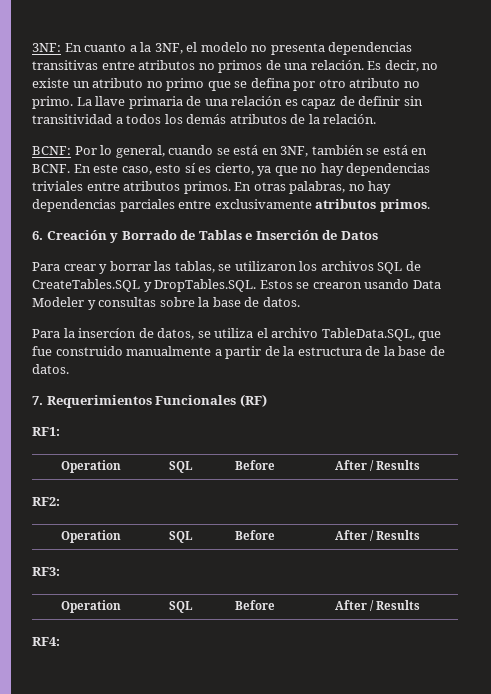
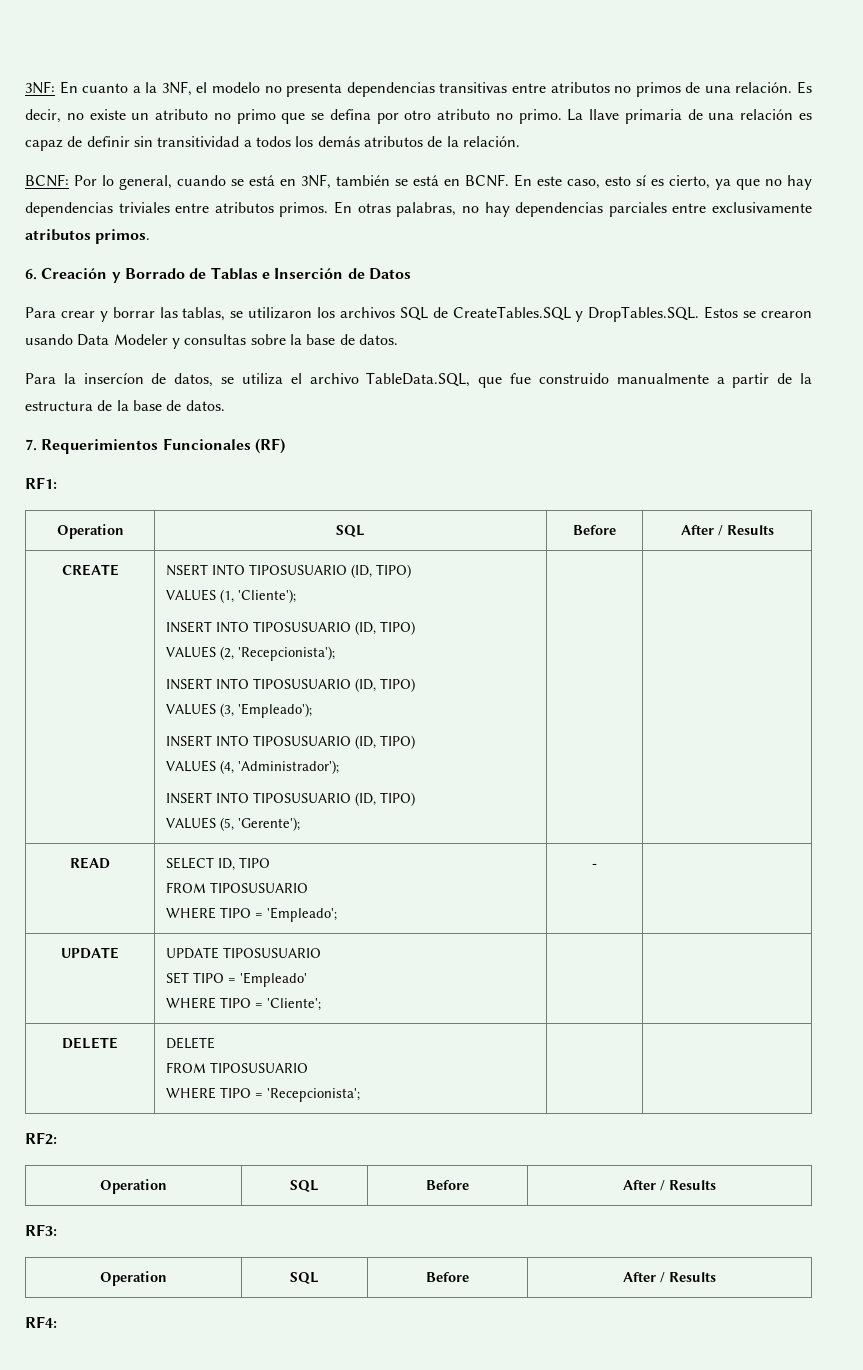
+ CREATE | NSERT INTO TIPOSUSUARIO (ID, TIPO)
+ VALUES (1, 'Cliente');
+ INSERT INTO TIPOSUSUARIO (ID, TIPO)
+ VALUES (2, 'Recepcionista');
+ INSERT INTO TIPOSUSUARIO (ID, TIPO)
+ VALUES (3, 'Empleado');
+ INSERT INTO TIPOSUSUARIO (ID, TIPO)
+ VALUES (4, 'Administrador');
+ INSERT INTO TIPOSUSUARIO (ID, TIPO)
+ VALUES (5, 'Gerente'); | |
+ READ | SELECT ID, TIPO
+ FROM TIPOSUSUARIO
+ WHERE TIPO = 'Empleado'; | - |
+ UPDATE | UPDATE TIPOSUSUARIO
+ SET TIPO = 'Empleado'
+ WHERE TIPO = 'Cliente'; | |
+ DELETE | DELETE
+ FROM TIPOSUSUARIO
+ WHERE TIPO = 'Recepcionista'; | |

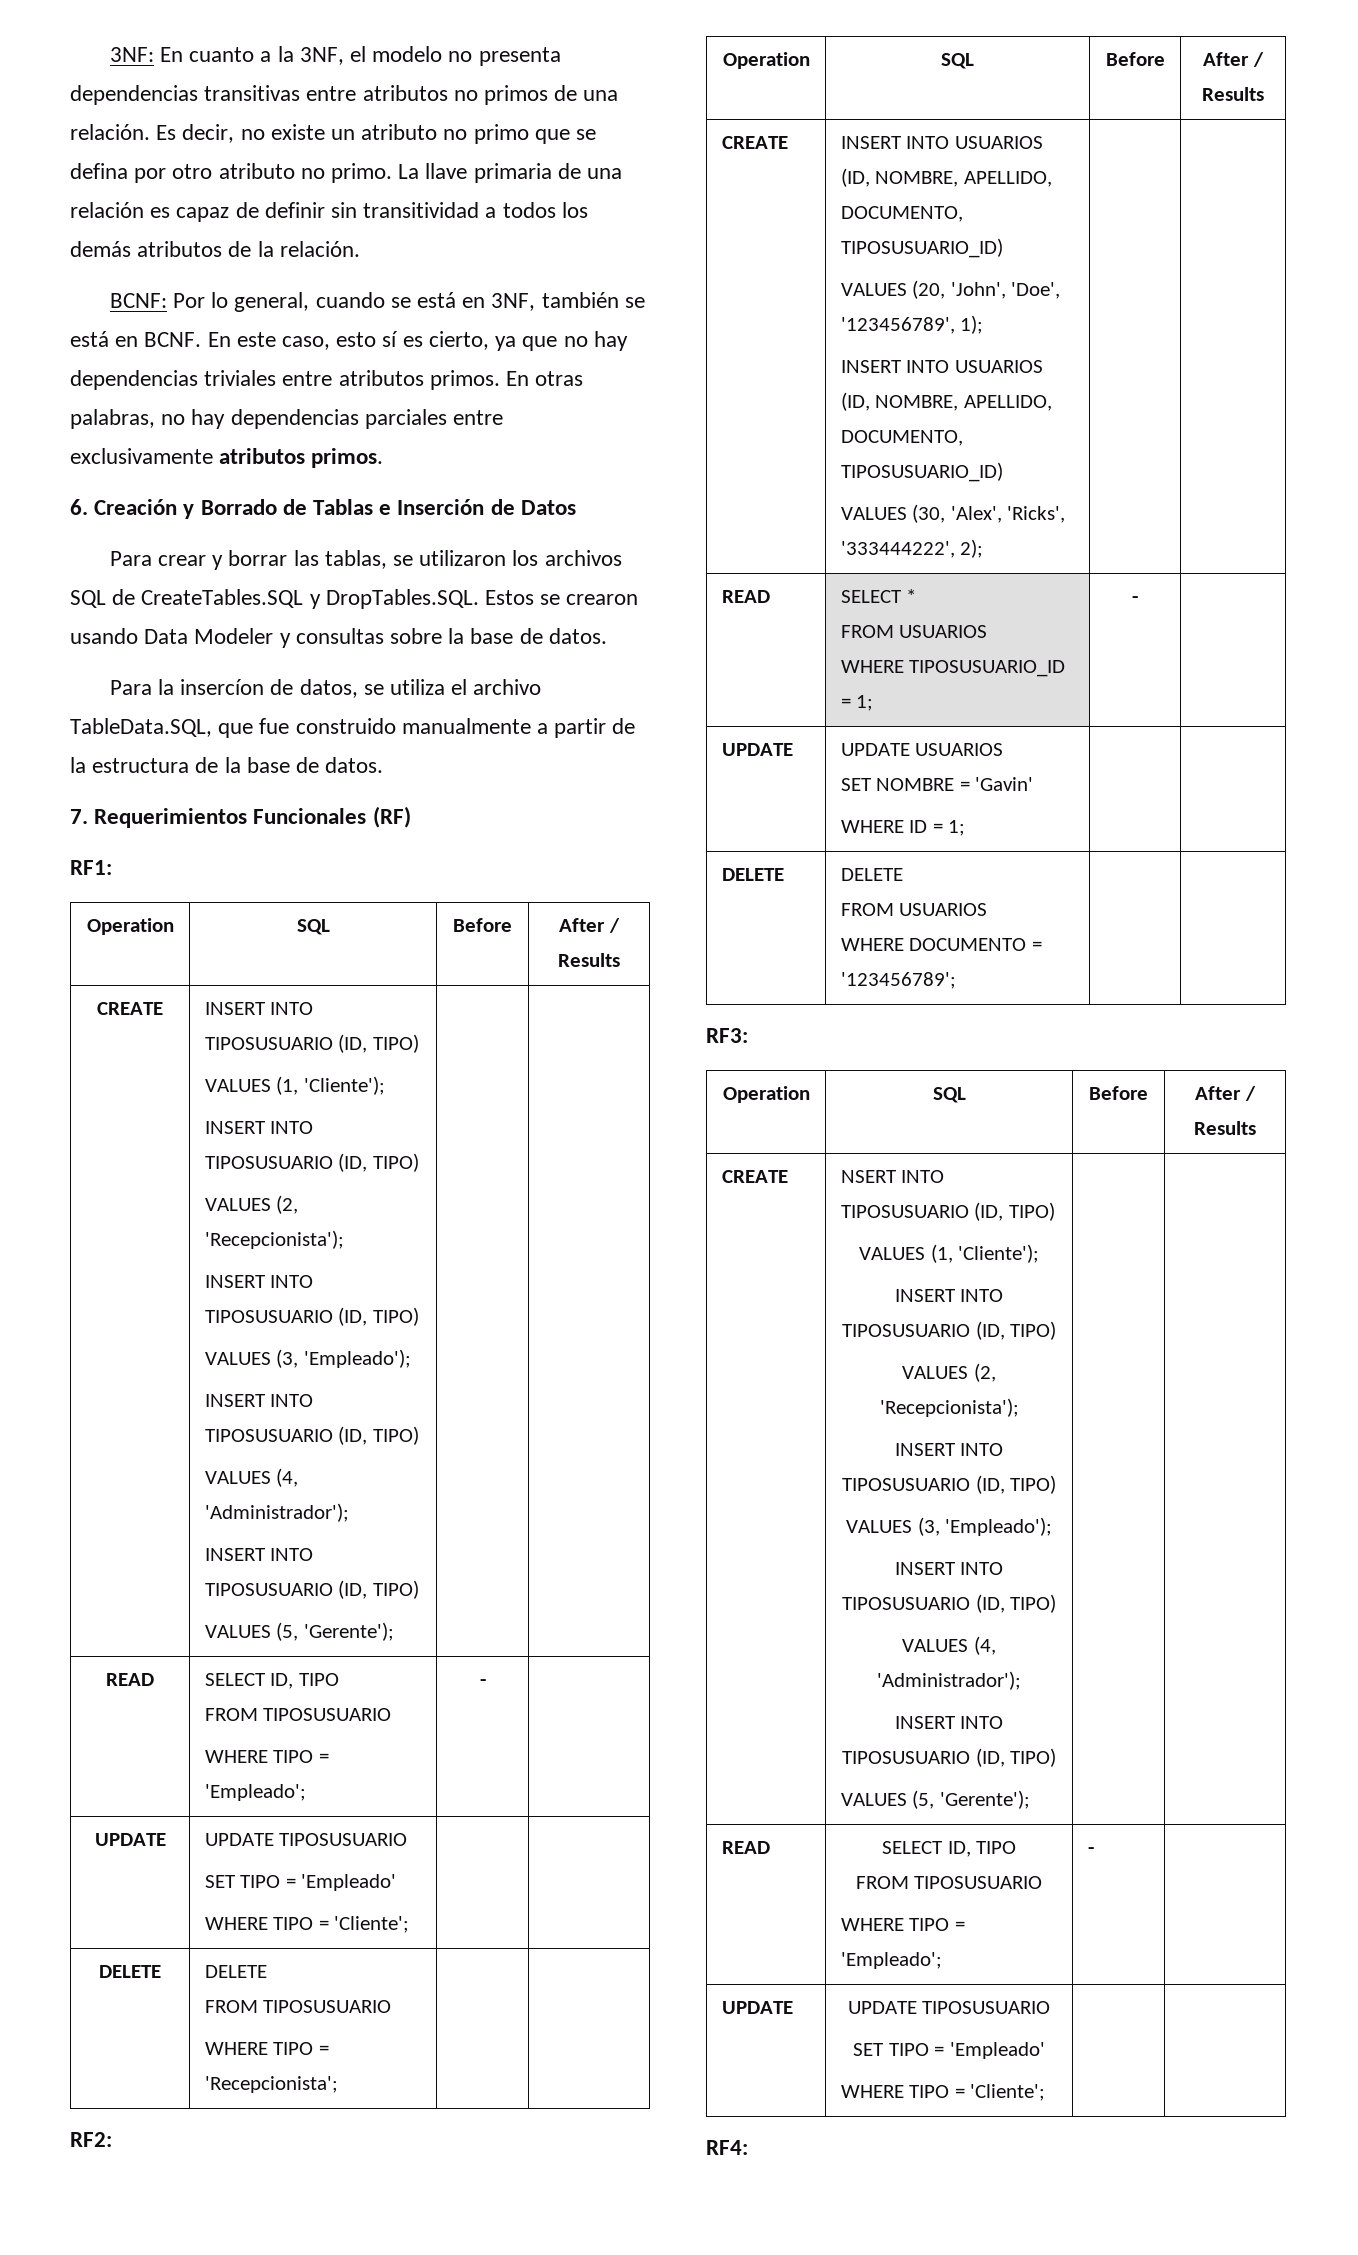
- CREATE | NSERT INTO TIPOSUSUARIO (ID, TIPO)
+ CREATE | INSERT INTO TIPOSUSUARIO (ID, TIPO)
+ CREATE | INSERT INTO USUARIOS (ID, NOMBRE, APELLIDO, DOCUMENTO, TIPOSUSUARIO_ID)
+ VALUES (20, 'John', 'Doe', '123456789', 1);
+ INSERT INTO USUARIOS (ID, NOMBRE, APELLIDO, DOCUMENTO, TIPOSUSUARIO_ID)
+ VALUES (30, 'Alex', 'Ricks', '333444222', 2); | |
+ READ | SELECT *
+ FROM USUARIOS
+ WHERE TIPOSUSUARIO_ID = 1; | - |
+ UPDATE | UPDATE USUARIOS
+ SET NOMBRE = 'Gavin'
+ WHERE ID = 1; | |
+ DELETE | DELETE
+ FROM USUARIOS
+ WHERE DOCUMENTO = '123456789'; | |
+ CREATE | NSERT INTO TIPOSUSUARIO (ID, TIPO)
+ VALUES (1, 'Cliente');
+ INSERT INTO TIPOSUSUARIO (ID, TIPO)
+ VALUES (2, 'Recepcionista');
+ INSERT INTO TIPOSUSUARIO (ID, TIPO)
+ VALUES (3, 'Empleado');
+ INSERT INTO TIPOSUSUARIO (ID, TIPO)
+ VALUES (4, 'Administrador');
+ INSERT INTO TIPOSUSUARIO (ID, TIPO)
+ VALUES (5, 'Gerente'); | |
+ READ | SELECT ID, TIPO
+ FROM TIPOSUSUARIO
+ WHERE TIPO = 'Empleado'; | - |
+ UPDATE | UPDATE TIPOSUSUARIO
+ SET TIPO = 'Empleado'
+ WHERE TIPO = 'Cliente'; | |

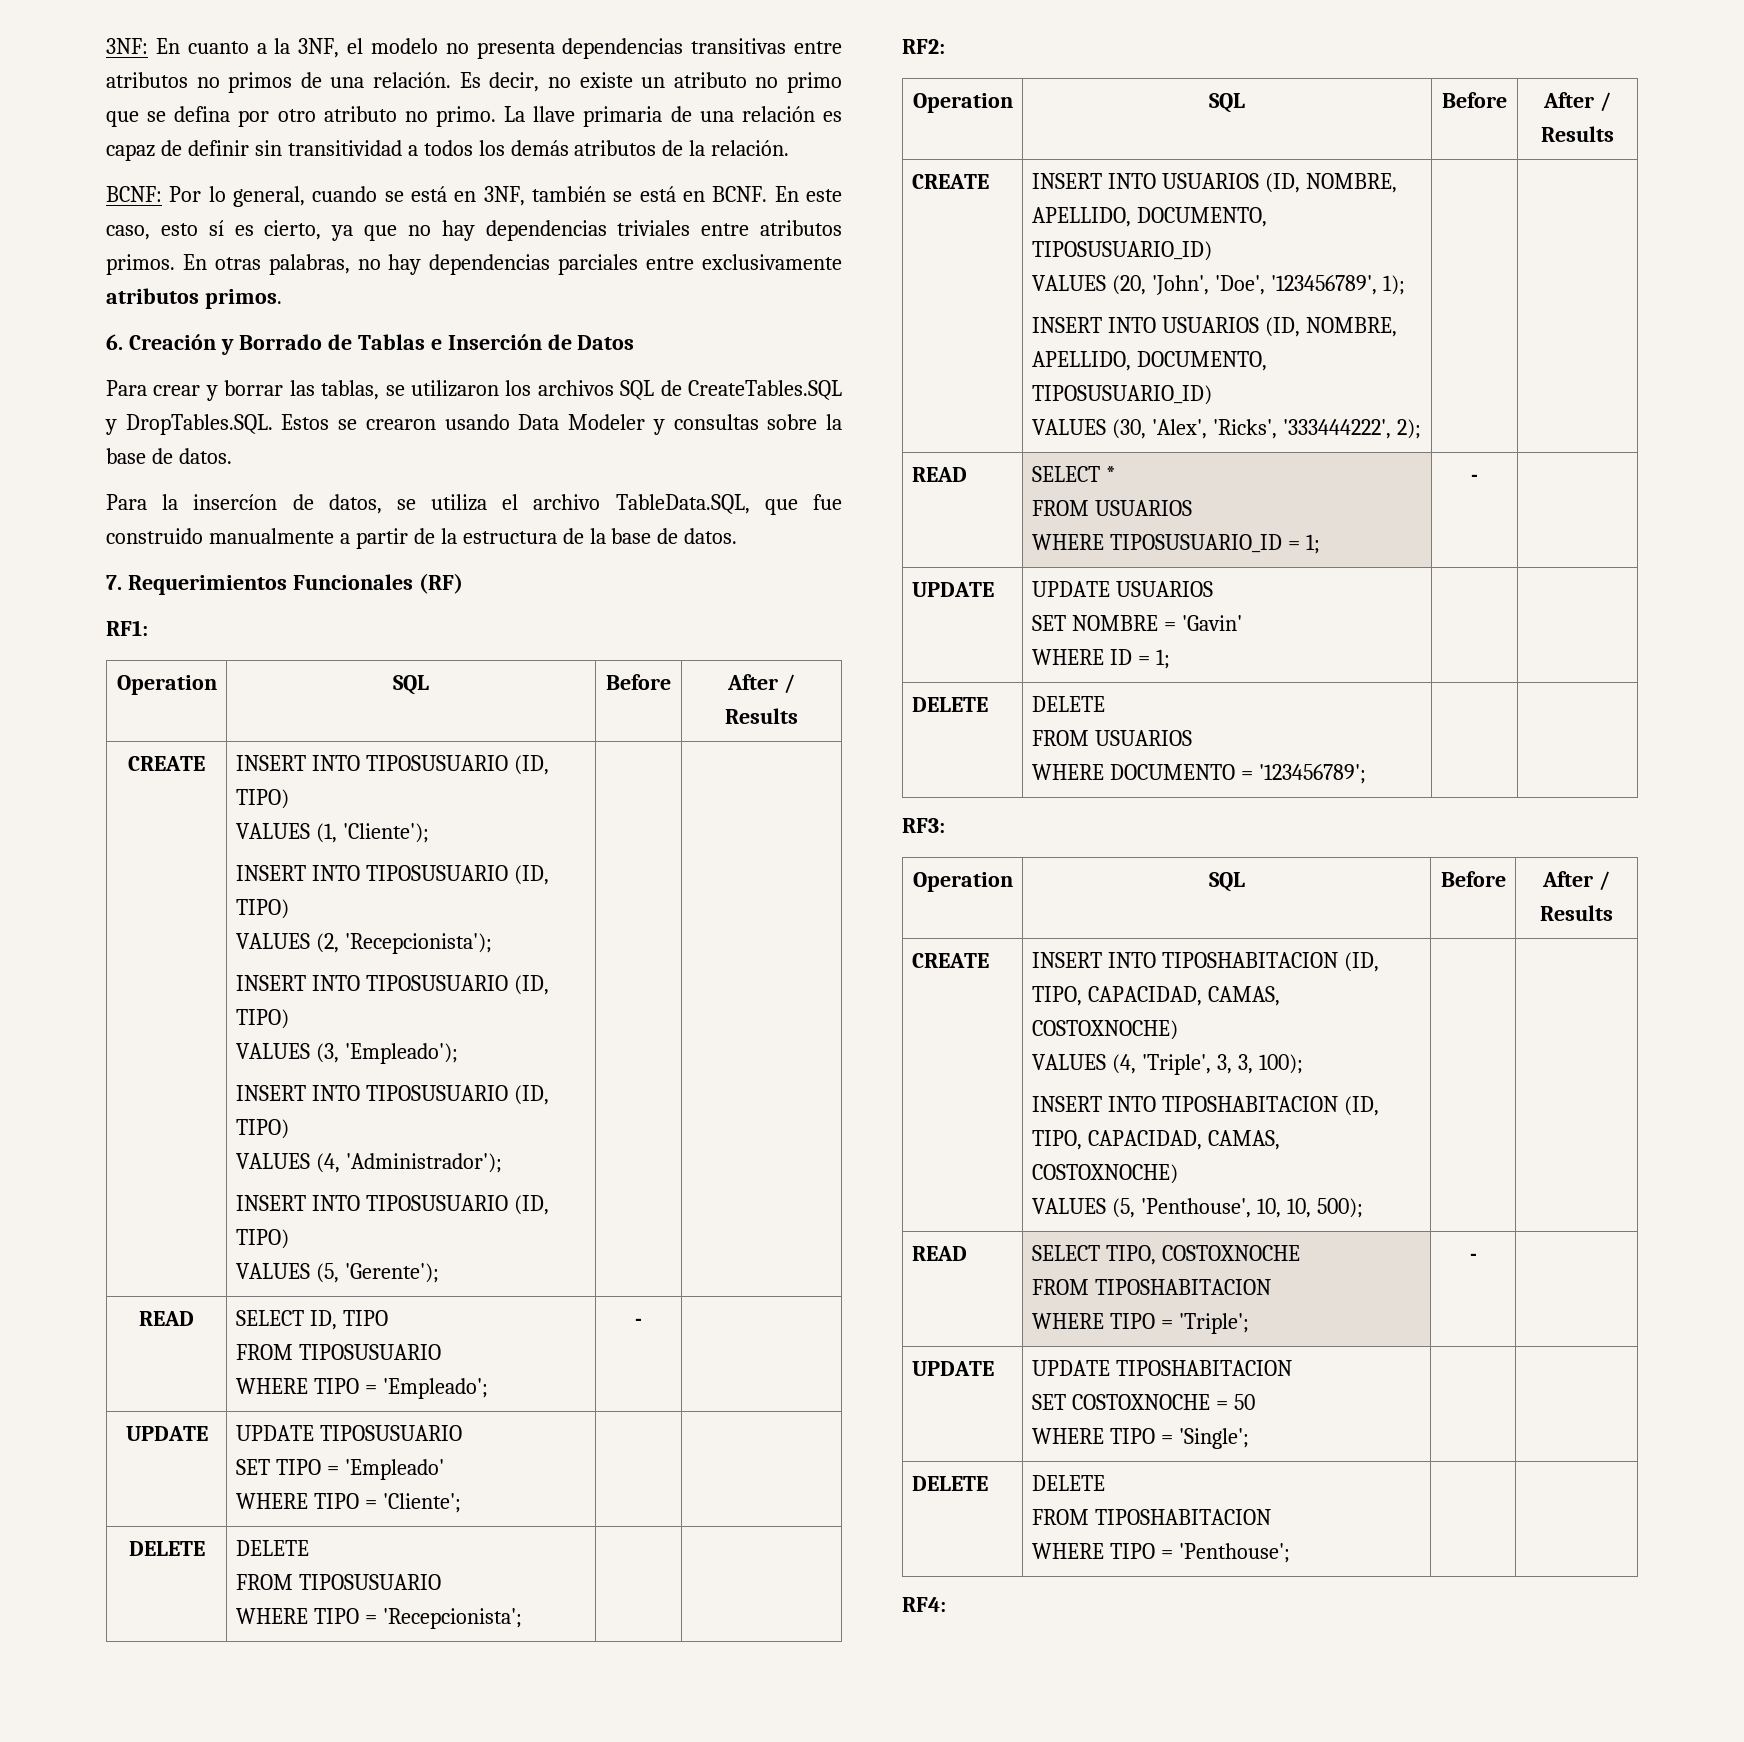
- CREATE | NSERT INTO TIPOSUSUARIO (ID, TIPO)
- VALUES (1, 'Cliente');
- INSERT INTO TIPOSUSUARIO (ID, TIPO)
- VALUES (2, 'Recepcionista');
- INSERT INTO TIPOSUSUARIO (ID, TIPO)
- VALUES (3, 'Empleado');
- INSERT INTO TIPOSUSUARIO (ID, TIPO)
- VALUES (4, 'Administrador');
- INSERT INTO TIPOSUSUARIO (ID, TIPO)
- VALUES (5, 'Gerente'); | |
- READ | SELECT ID, TIPO
- FROM TIPOSUSUARIO
- WHERE TIPO = 'Empleado'; | - |
- UPDATE | UPDATE TIPOSUSUARIO
- SET TIPO = 'Empleado'
- WHERE TIPO = 'Cliente'; | |
+ CREATE | INSERT INTO TIPOSHABITACION (ID, TIPO, CAPACIDAD, CAMAS, COSTOXNOCHE)
+ VALUES (4, 'Triple', 3, 3, 100);
+ INSERT INTO TIPOSHABITACION (ID, TIPO, CAPACIDAD, CAMAS, COSTOXNOCHE)
+ VALUES (5, 'Penthouse', 10, 10, 500); | |
+ READ | SELECT TIPO, COSTOXNOCHE
+ FROM TIPOSHABITACION
+ WHERE TIPO = 'Triple'; | - |
+ UPDATE | UPDATE TIPOSHABITACION
+ SET COSTOXNOCHE = 50
+ WHERE TIPO = 'Single'; | |
+ DELETE | DELETE
+ FROM TIPOSHABITACION
+ WHERE TIPO = 'Penthouse'; | |

